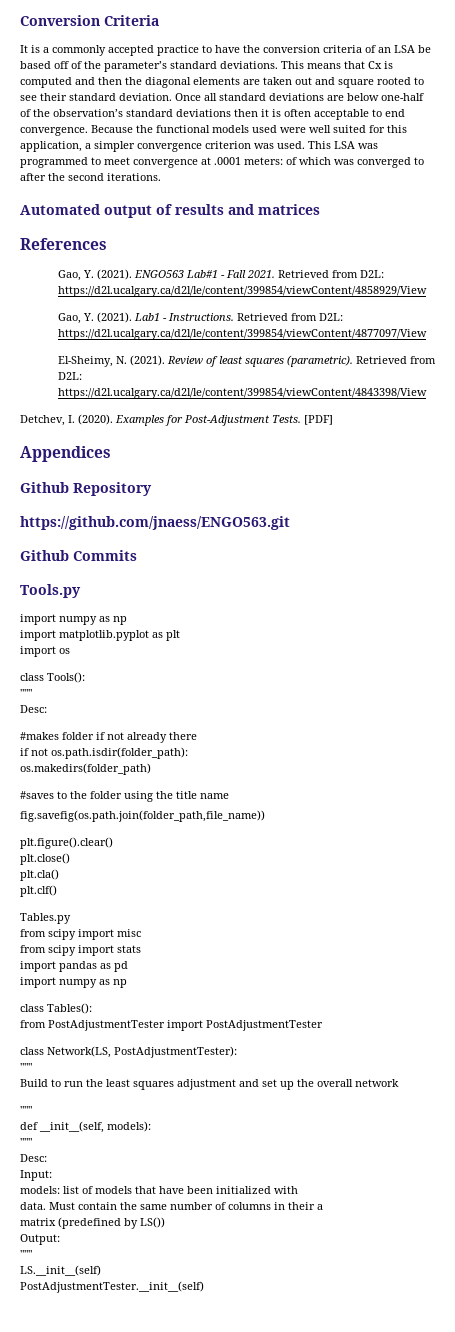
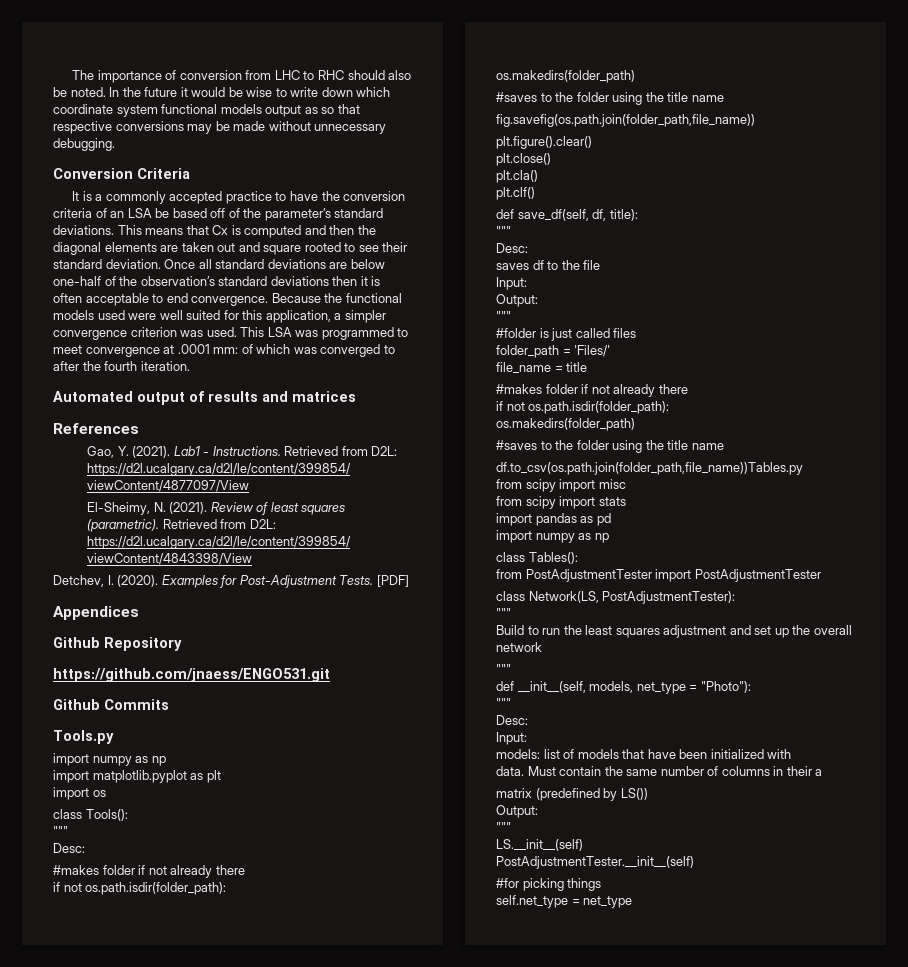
+ The importance of conversion from LHC to RHC should also be noted. In the future it would be wise to write down which coordinate system functional models output as so that respective conversions may be made without unnecessary debugging.
- This LSA was programmed to meet convergence at .0001 meters: of which was converged to after the second iterations.
+ This LSA was programmed to meet convergence at .0001 mm: of which was converged to after the fourth iteration.
- Gao, Y. (2021). ENGO563 Lab#1 - Fall 2021. Retrieved from D2L: https://d2l.ucalgary.ca/d2l/le/content/399854/viewContent/4858929/View
- https://github.com/jnaess/ENGO563.git
+ https://github.com/jnaess/ENGO531.git
- Tables.py
+ def save_df(self, df, title):
+ """
+ Desc:
+ saves df to the file
+ Input:
+ Output:
+ """
+ #folder is just called files
+ folder_path = 'Files/'
+ file_name = title
+ #makes folder if not already there
+ if not os.path.isdir(folder_path):
+ os.makedirs(folder_path)
+ #saves to the folder using the title name
+ df.to_csv(os.path.join(folder_path,file_name))Tables.py
- def __init__(self, models):
+ def __init__(self, models, net_type = "Photo"):
+ #for picking things
+ self.net_type = net_type

